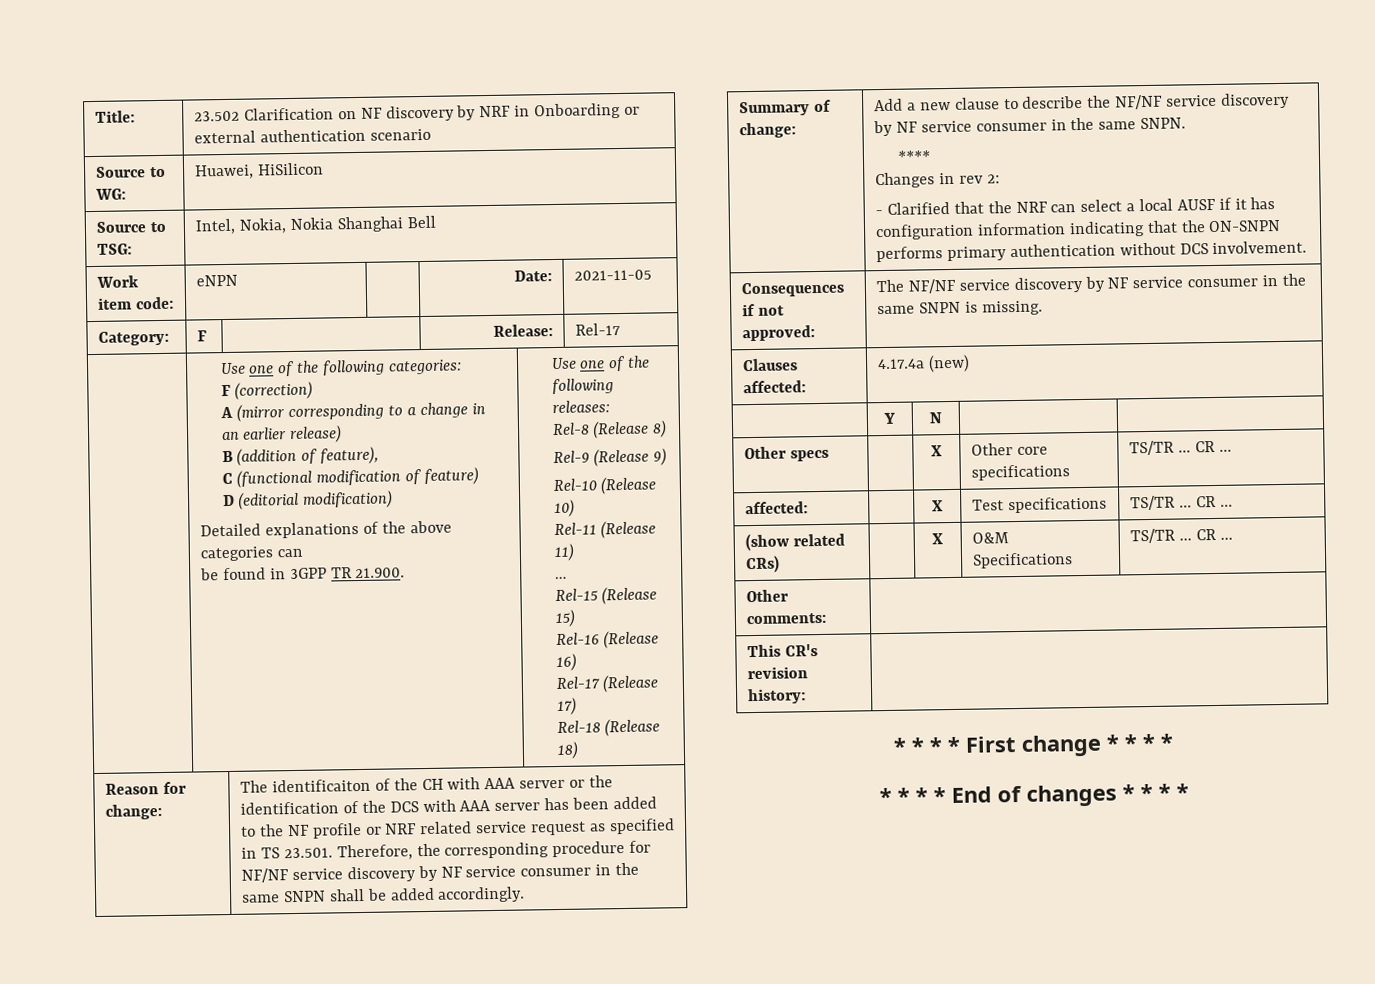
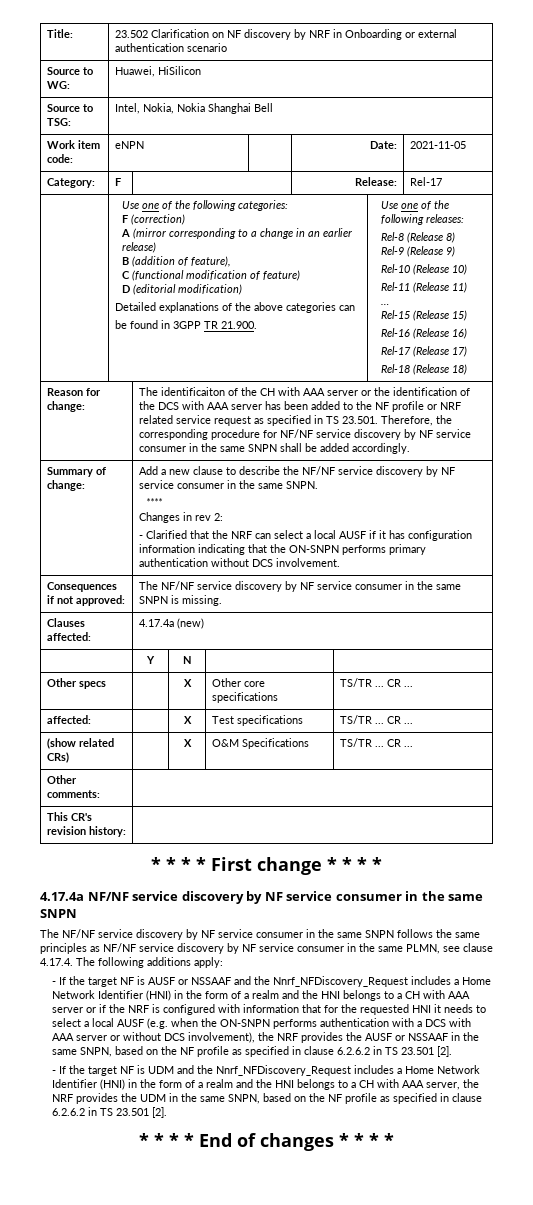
+ 4.17.4a NF/NF service discovery by NF service consumer in the same SNPN
+ The NF/NF service discovery by NF service consumer in the same SNPN follows the same principles as NF/NF service discovery by NF service consumer in the same PLMN, see clause 4.17.4. The following additions apply:
+ - If the target NF is AUSF or NSSAAF and the Nnrf_NFDiscovery_Request includes a Home Network Identifier (HNI) in the form of a realm and the HNI belongs to a CH with AAA server or if the NRF is configured with information that for the requested HNI it needs to select a local AUSF (e.g. when the ON-SNPN performs authentication with a DCS with AAA server or without DCS involvement), the NRF provides the AUSF or NSSAAF in the same SNPN, based on the NF profile as specified in clause 6.2.6.2 in TS 23.501 [2].
+ - If the target NF is UDM and the Nnrf_NFDiscovery_Request includes a Home Network Identifier (HNI) in the form of a realm and the HNI belongs to a CH with AAA server, the NRF provides the UDM in the same SNPN, based on the NF profile as specified in clause 6.2.6.2 in TS 23.501 [2].

